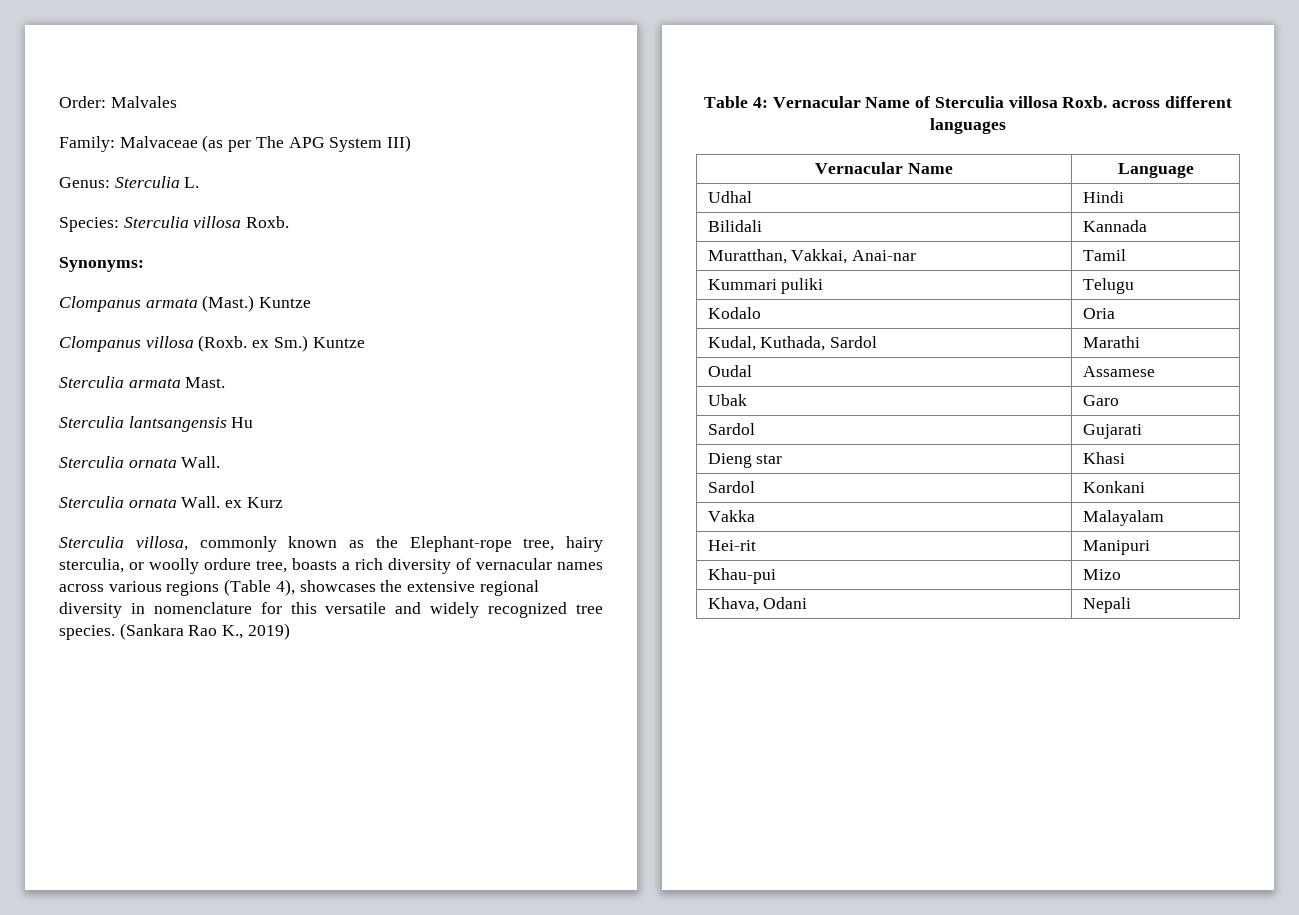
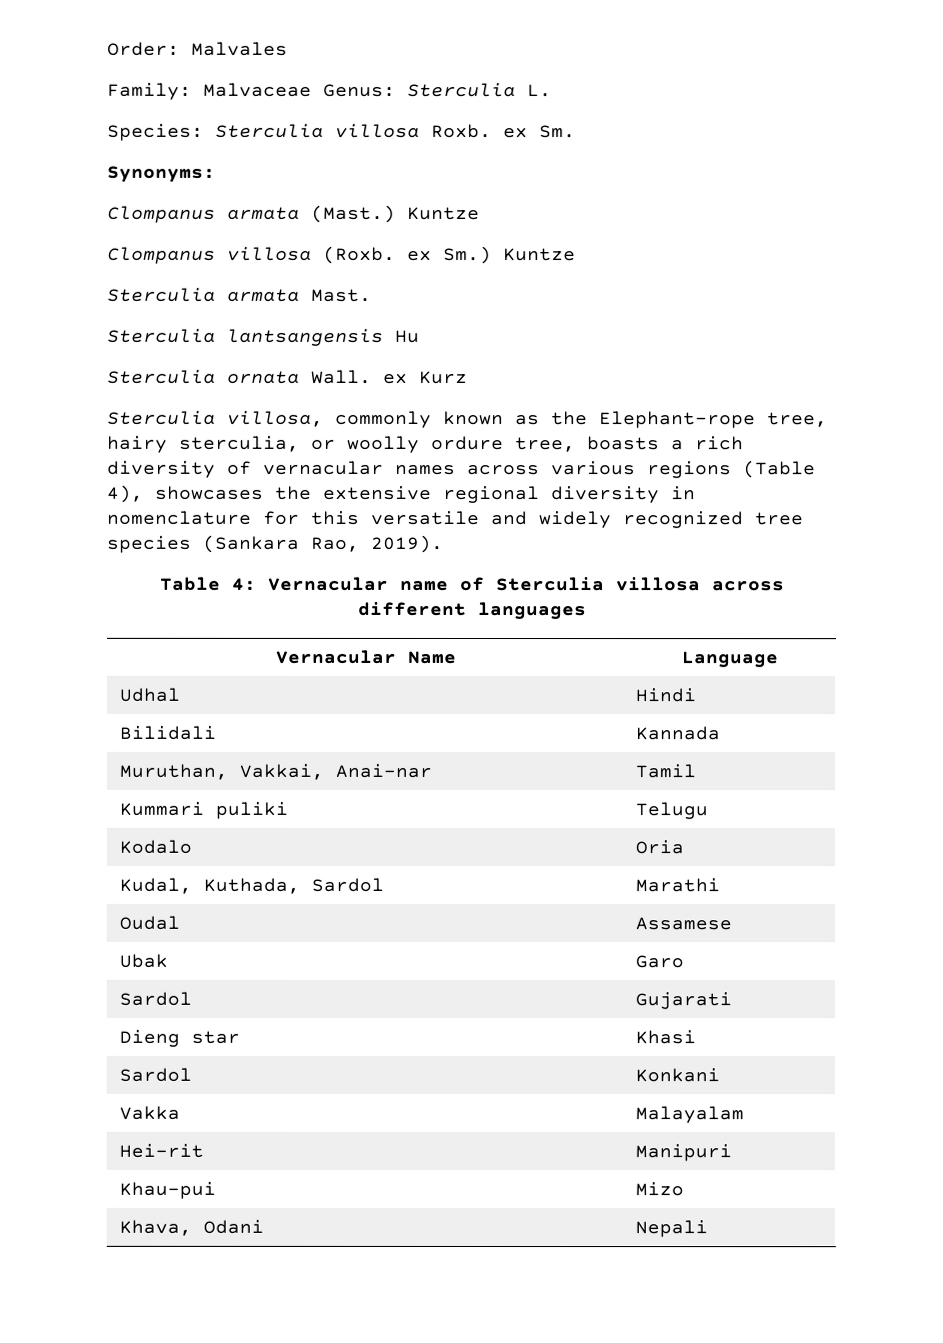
- Family: Malvaceae (as per The APG System III)
- Genus: Sterculia L.
+ Family: Malvaceae Genus: Sterculia L.
- Species: Sterculia villosa Roxb.
+ Species: Sterculia villosa Roxb. ex Sm.
  Sterculia lantsangensis Hu
- Sterculia ornata Wall.
- Sterculia villosa, commonly known as the Elephant-rope tree, hairy sterculia, or woolly ordure tree, boasts a rich diversity of vernacular names across various regions (Table 4), showcases the extensive regional diversity in nomenclature for this versatile and widely recognized tree species. (Sankara Rao K., 2019)
+ Sterculia villosa, commonly known as the Elephant-rope tree, hairy sterculia, or woolly ordure tree, boasts a rich diversity of vernacular names across various regions (Table 4), showcases the extensive regional diversity in nomenclature for this versatile and widely recognized tree species (Sankara Rao, 2019).
- Table 4: Vernacular Name of Sterculia villosa Roxb. across different languages
+ Table 4: Vernacular name of Sterculia villosa across different languages
- Muratthan, Vakkai, Anai-nar | Tamil
+ Muruthan, Vakkai, Anai-nar | Tamil

